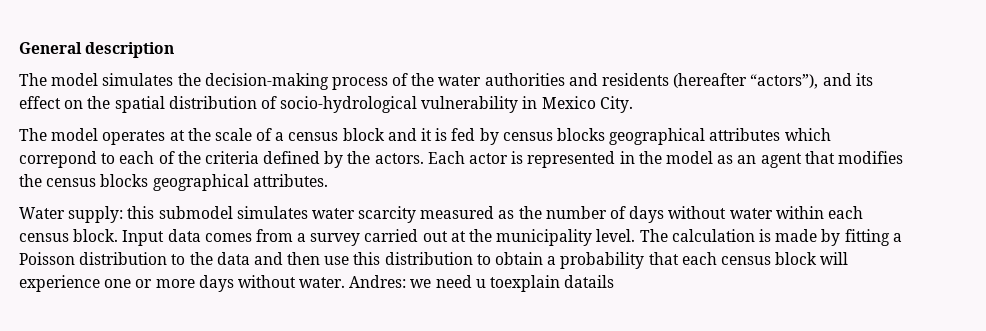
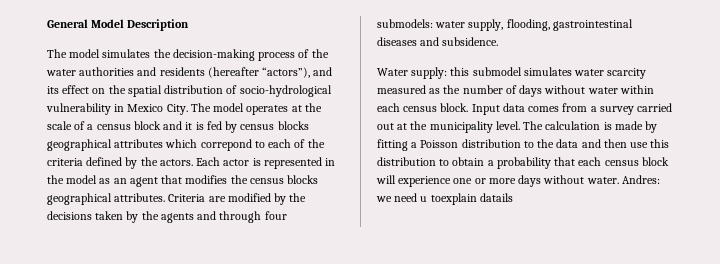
- General description
+ General Model Description
- The model simulates the decision-making process of the water authorities and residents (hereafter “actors”), and its effect on the spatial distribution of socio-hydrological vulnerability in Mexico City.
- The model operates at the scale of a census block and it is fed by census blocks geographical attributes which correpond to each of the criteria defined by the actors.
+ The model simulates the decision-making process of the water authorities and residents (hereafter “actors”), and its effect on the spatial distribution of socio-hydrological vulnerability in Mexico City. The model operates at the scale of a census block and it is fed by census blocks geographical attributes which correpond to each of the criteria defined by the actors.
+ Criteria are modified by the decisions taken by the agents and through four submodels: water supply, flooding, gastrointestinal diseases and subsidence.

